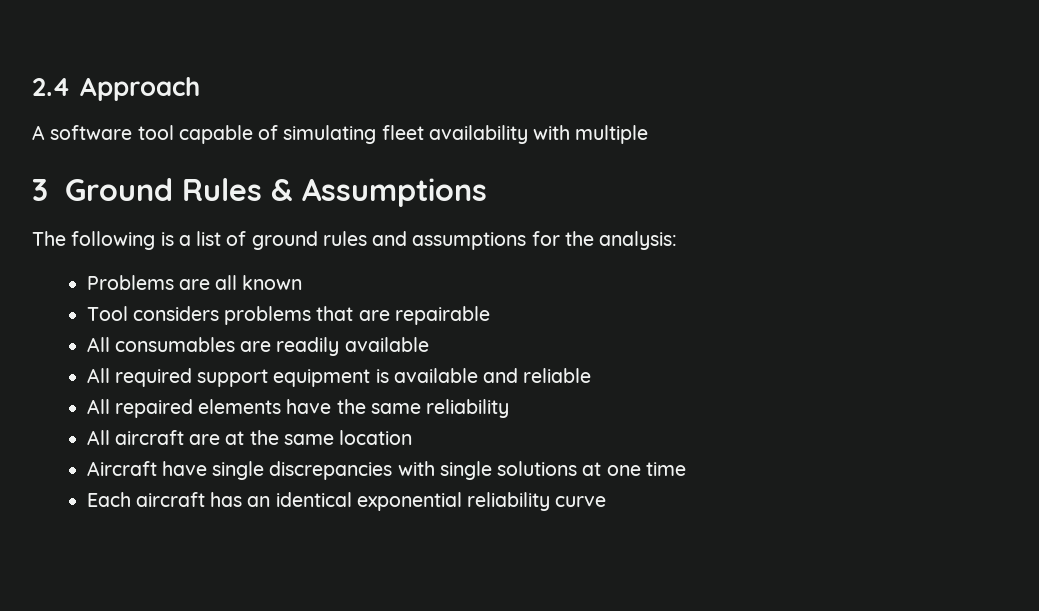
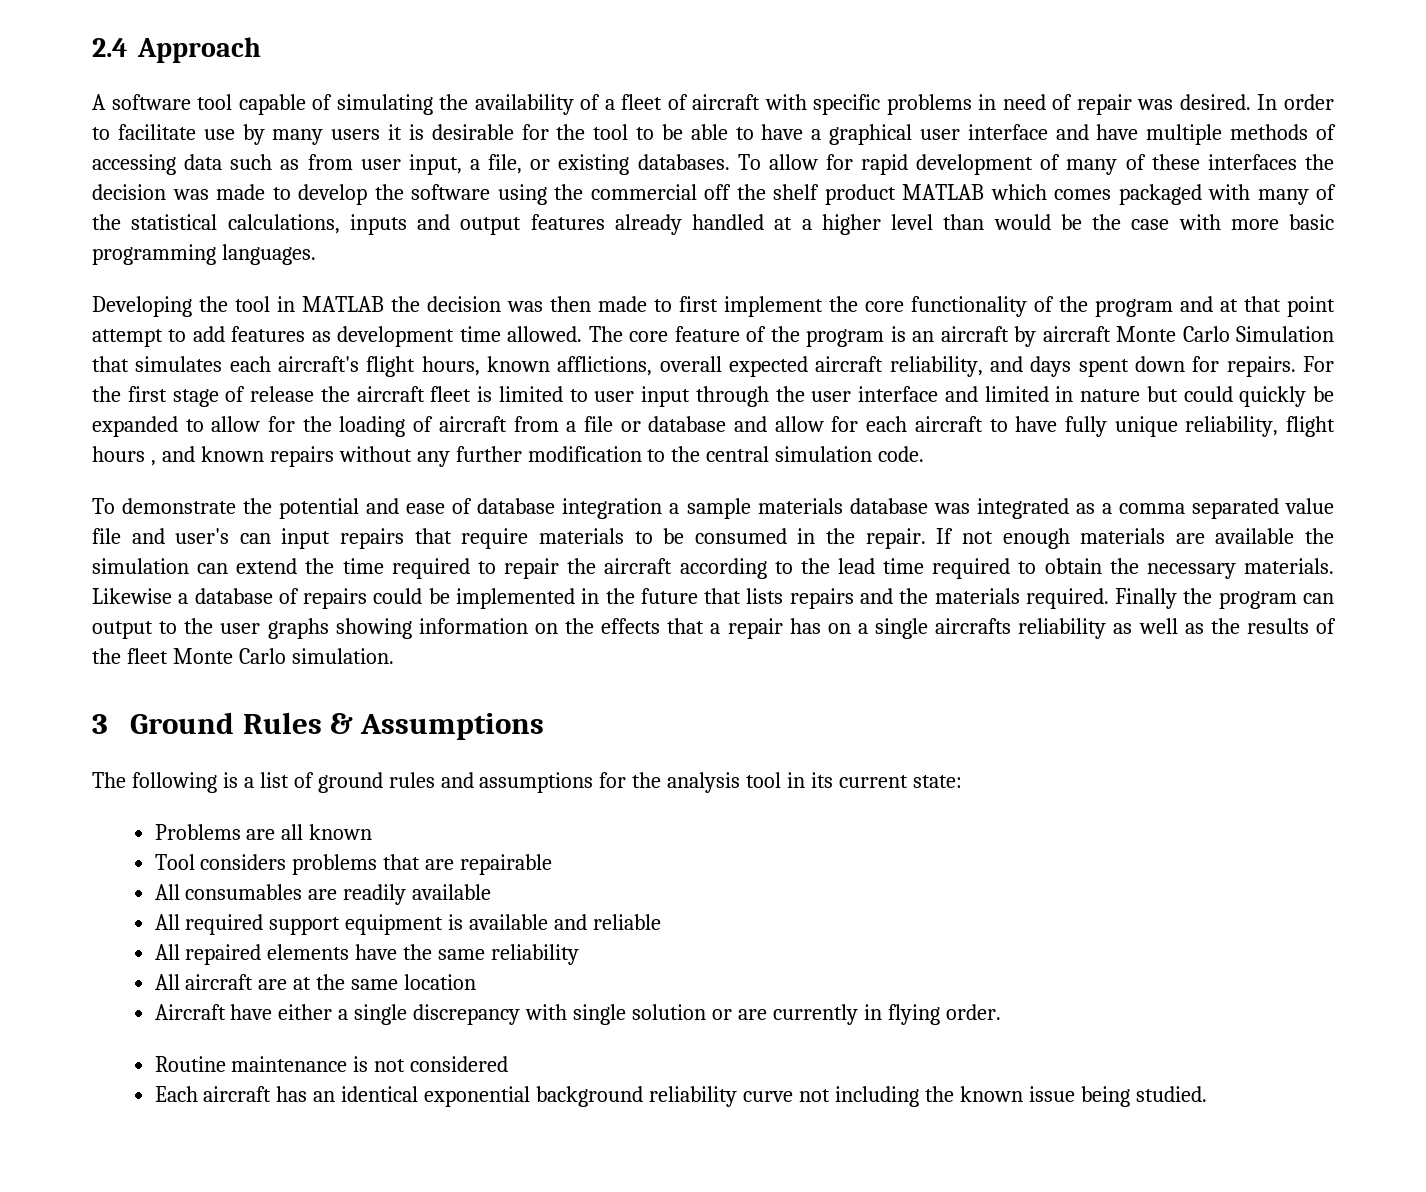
- A software tool capable of simulating fleet availability with multiple
+ A software tool capable of simulating the availability of a fleet of aircraft with specific problems in need of repair was desired. In order to facilitate use by many users it is desirable for the tool to be able to have a graphical user interface and have multiple methods of accessing data such as from user input, a file, or existing databases. To allow for rapid development of many of these interfaces the decision was made to develop the software using the commercial off the shelf product MATLAB which comes packaged with many of the statistical calculations, inputs and output features already handled at a higher level than would be the case with more basic programming languages.
+ Developing the tool in MATLAB the decision was then made to first implement the core functionality of the program and at that point attempt to add features as development time allowed. The core feature of the program is an aircraft by aircraft Monte Carlo Simulation that simulates each aircraft's flight hours, known afflictions, overall expected aircraft reliability, and days spent down for repairs. For the first stage of release the aircraft fleet is limited to user input through the user interface and limited in nature but could quickly be expanded to allow for the loading of aircraft from a file or database and allow for each aircraft to have fully unique reliability, flight hours , and known repairs without any further modification to the central simulation code.
+ To demonstrate the potential and ease of database integration a sample materials database was integrated as a comma separated value file and user's can input repairs that require materials to be consumed in the repair. If not enough materials are available the simulation can extend the time required to repair the aircraft according to the lead time required to obtain the necessary materials. Likewise a database of repairs could be implemented in the future that lists repairs and the materials required. Finally the program can output to the user graphs showing information on the effects that a repair has on a single aircrafts reliability as well as the results of the fleet Monte Carlo simulation.
- The following is a list of ground rules and assumptions for the analysis:
+ The following is a list of ground rules and assumptions for the analysis tool in its current state:
- Aircraft have single discrepancies with single solutions at one time
+ Aircraft have either a single discrepancy with single solution or are currently in flying order.
+ Routine maintenance is not considered
- Each aircraft has an identical exponential reliability curve
+ Each aircraft has an identical exponential background reliability curve not including the known issue being studied.

